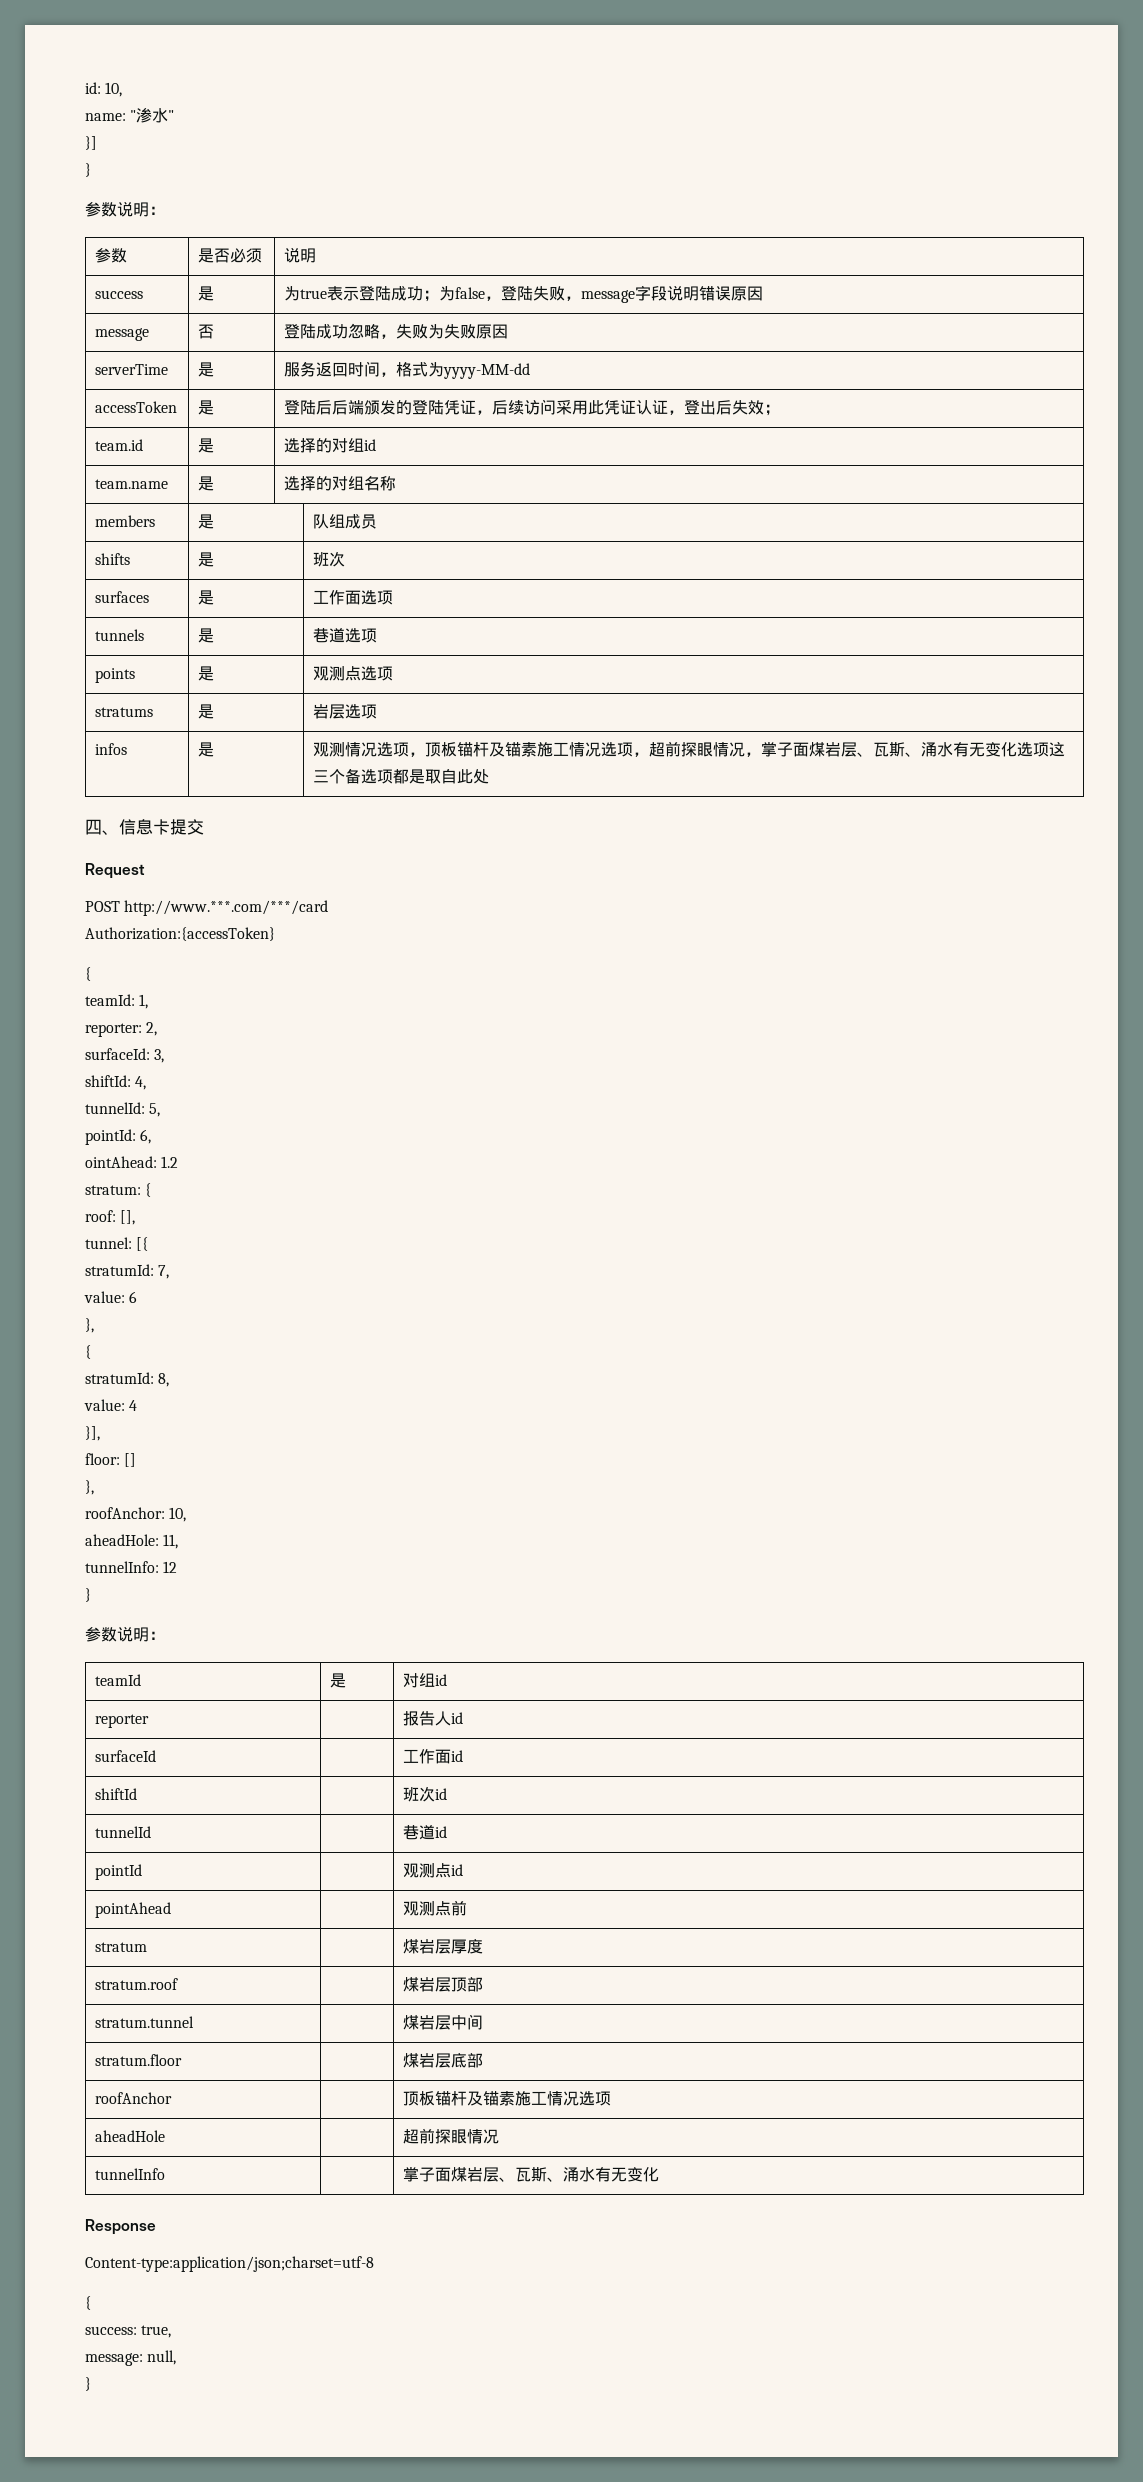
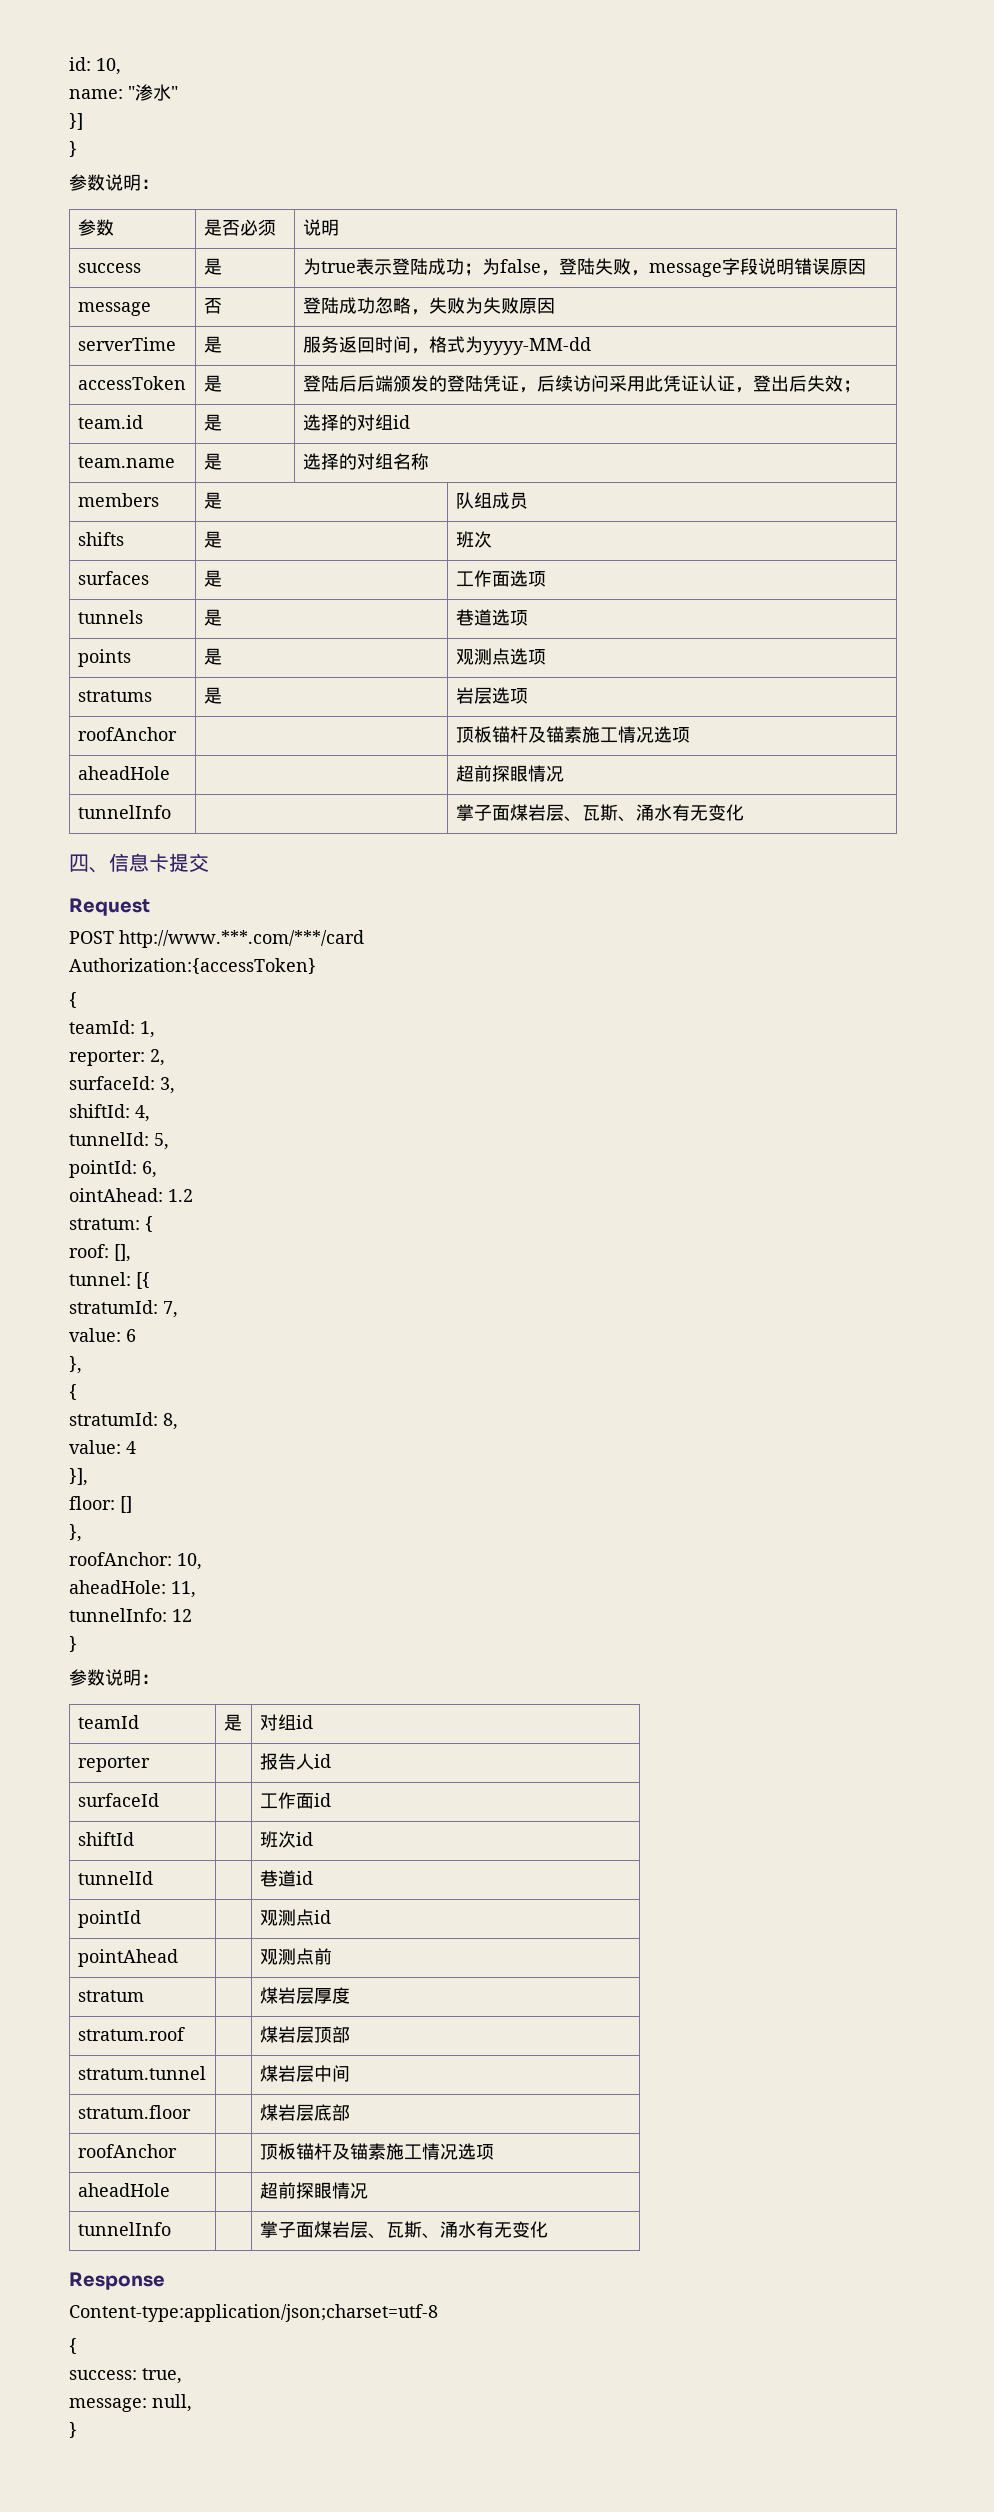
  stratums | 是 | 岩层选项
- infos | 是 | 观测情况选项，顶板锚杆及锚素施工情况选项，超前探眼情况，掌子面煤岩层、瓦斯、涌水有无变化选项这三个备选项都是取自此处
+ roofAnchor | | 顶板锚杆及锚素施工情况选项
+ aheadHole | | 超前探眼情况
+ tunnelInfo | | 掌子面煤岩层、瓦斯、涌水有无变化

